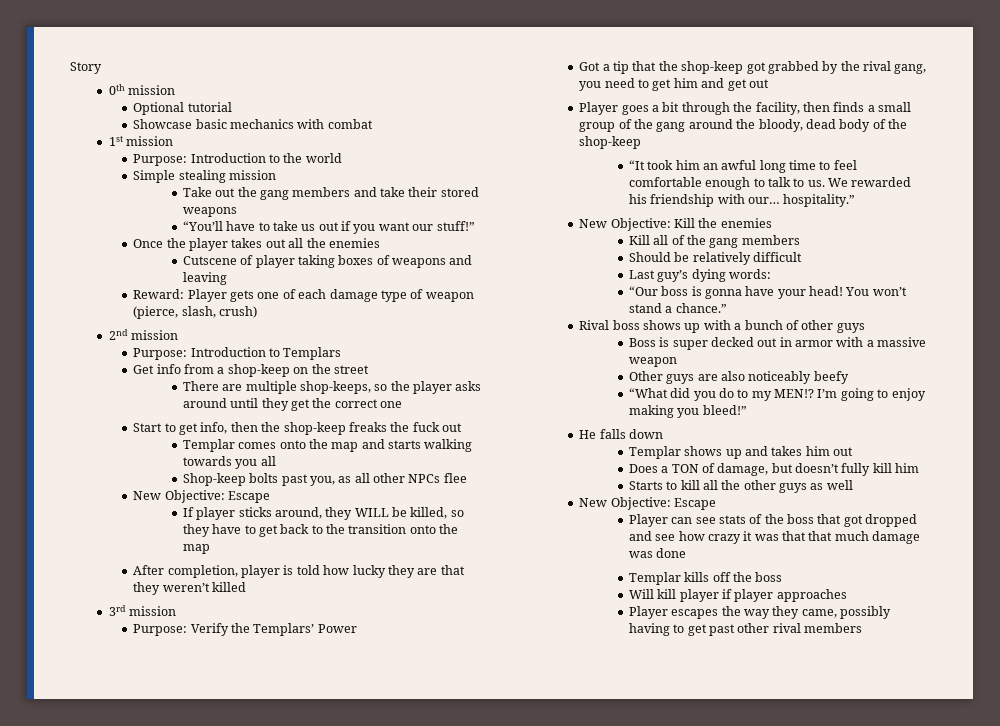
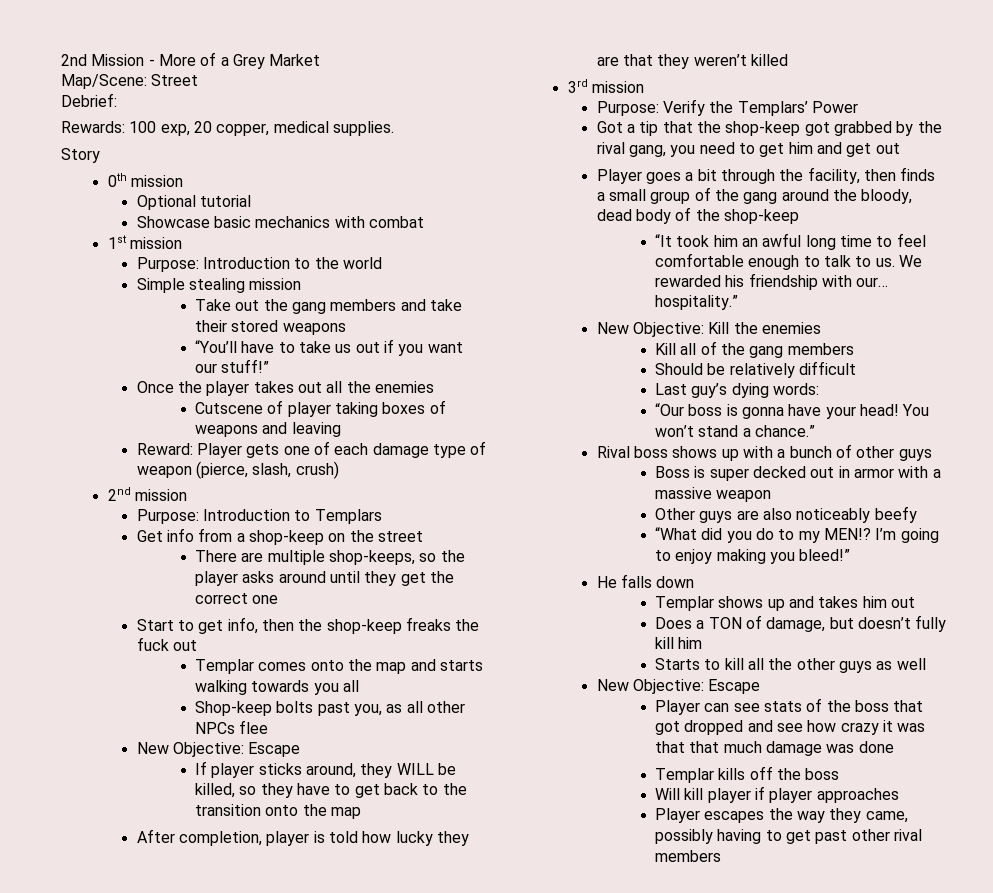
+ 2nd Mission - More of a Grey Market
+ Map/Scene: Street
+ Debrief:
+ Rewards: 100 exp, 20 copper, medical supplies.

